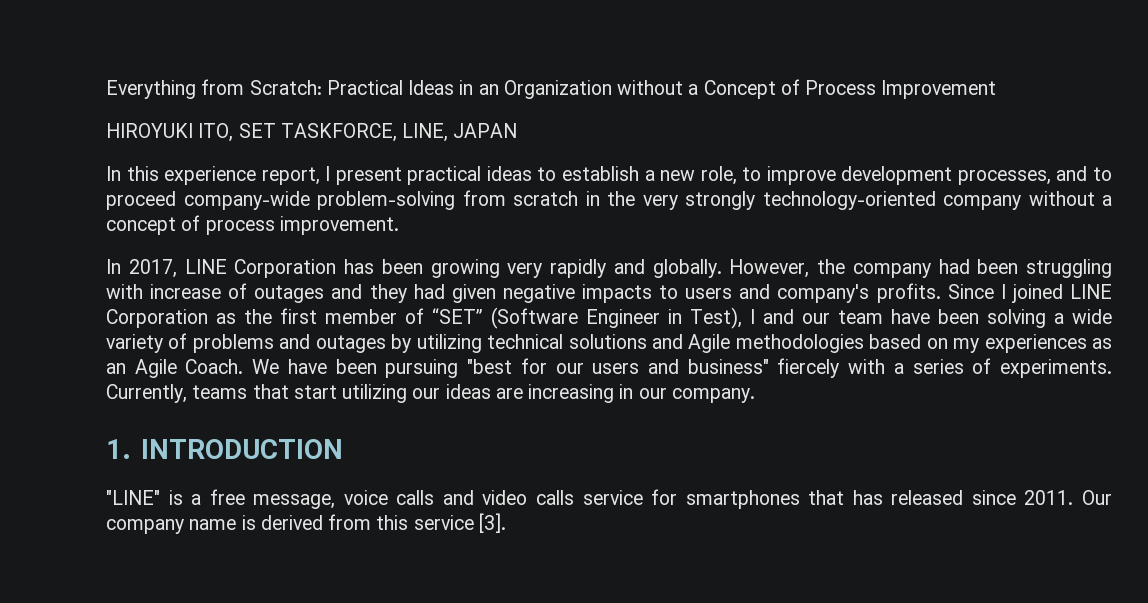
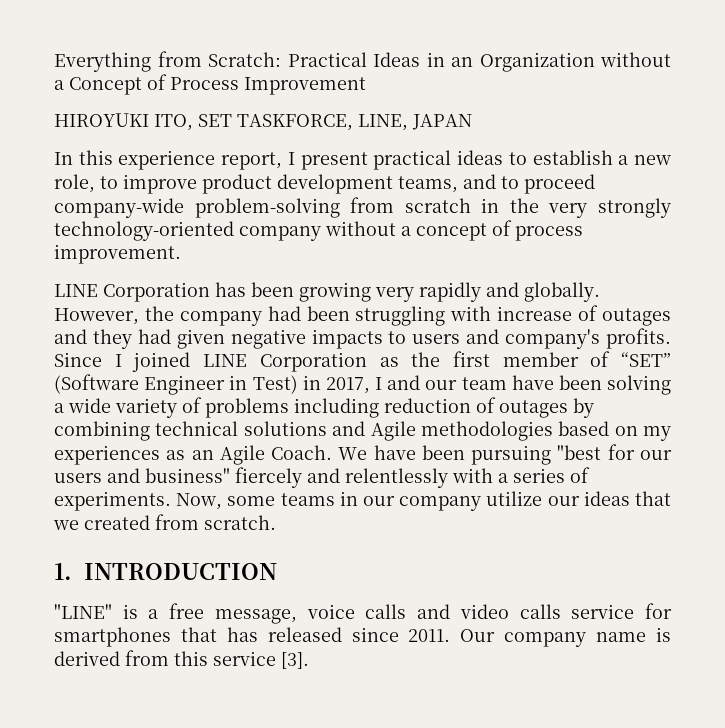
- In this experience report, I present practical ideas to establish a new role, to improve development processes, and to proceed company-wide problem-solving from scratch in the very strongly technology-oriented company without a concept of process improvement.
+ In this experience report, I present practical ideas to establish a new role, to improve product development teams, and to proceed company-wide problem-solving from scratch in the very strongly technology-oriented company without a concept of process improvement.
- In 2017, LINE Corporation has been growing very rapidly and globally.
+ LINE Corporation has been growing very rapidly and globally.
- Since I joined LINE Corporation as the first member of “SET” (Software Engineer in Test), I and our team have been solving a wide variety of problems and outages by utilizing technical solutions and Agile methodologies based on my experiences as an Agile Coach.
+ Since I joined LINE Corporation as the first member of “SET” (Software Engineer in Test) in 2017, I and our team have been solving a wide variety of problems including reduction of outages by combining technical solutions and Agile methodologies based on my experiences as an Agile Coach.
- We have been pursuing "best for our users and business" fiercely with a series of experiments.
+ We have been pursuing "best for our users and business" fiercely and relentlessly with a series of experiments.
- Currently, teams that start utilizing our ideas are increasing in our company.
+ Now, some teams in our company utilize our ideas that we created from scratch.

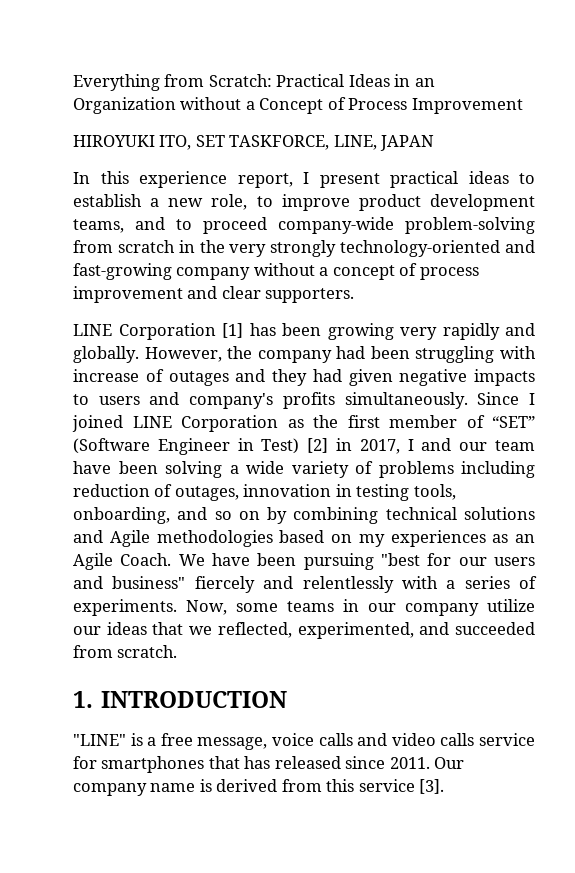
- In this experience report, I present practical ideas to establish a new role, to improve product development teams, and to proceed company-wide problem-solving from scratch in the very strongly technology-oriented company without a concept of process improvement.
- LINE Corporation has been growing very rapidly and globally.
+ In this experience report, I present practical ideas to establish a new role, to improve product development teams, and to proceed company-wide problem-solving from scratch in the very strongly technology-oriented and fast-growing company without a concept of process improvement and clear supporters.
+ LINE Corporation [1] has been growing very rapidly and globally.
- However, the company had been struggling with increase of outages and they had given negative impacts to users and company's profits.
+ However, the company had been struggling with increase of outages and they had given negative impacts to users and company's profits simultaneously.
- Since I joined LINE Corporation as the first member of “SET” (Software Engineer in Test) in 2017, I and our team have been solving a wide variety of problems including reduction of outages by combining technical solutions and Agile methodologies based on my experiences as an Agile Coach.
+ Since I joined LINE Corporation as the first member of “SET” (Software Engineer in Test) [2] in 2017, I and our team have been solving a wide variety of problems including reduction of outages, innovation in testing tools, onboarding, and so on by combining technical solutions and Agile methodologies based on my experiences as an Agile Coach.
- Now, some teams in our company utilize our ideas that we created from scratch.
+ Now, some teams in our company utilize our ideas that we reflected, experimented, and succeeded from scratch.

